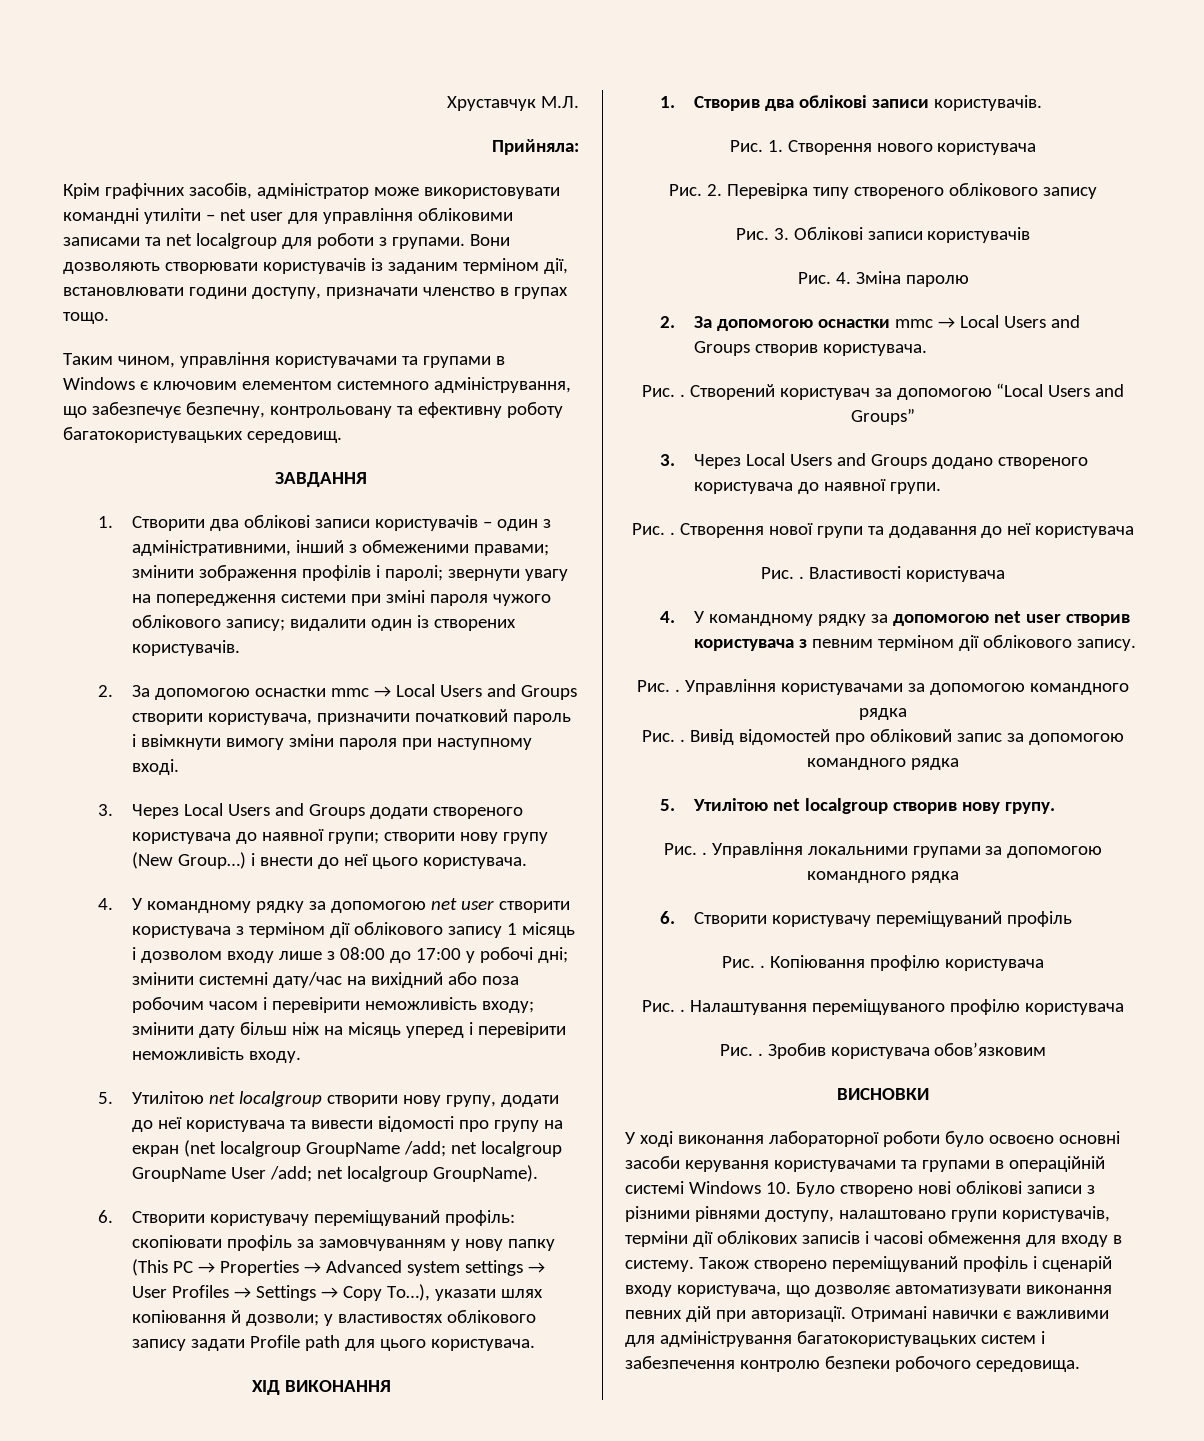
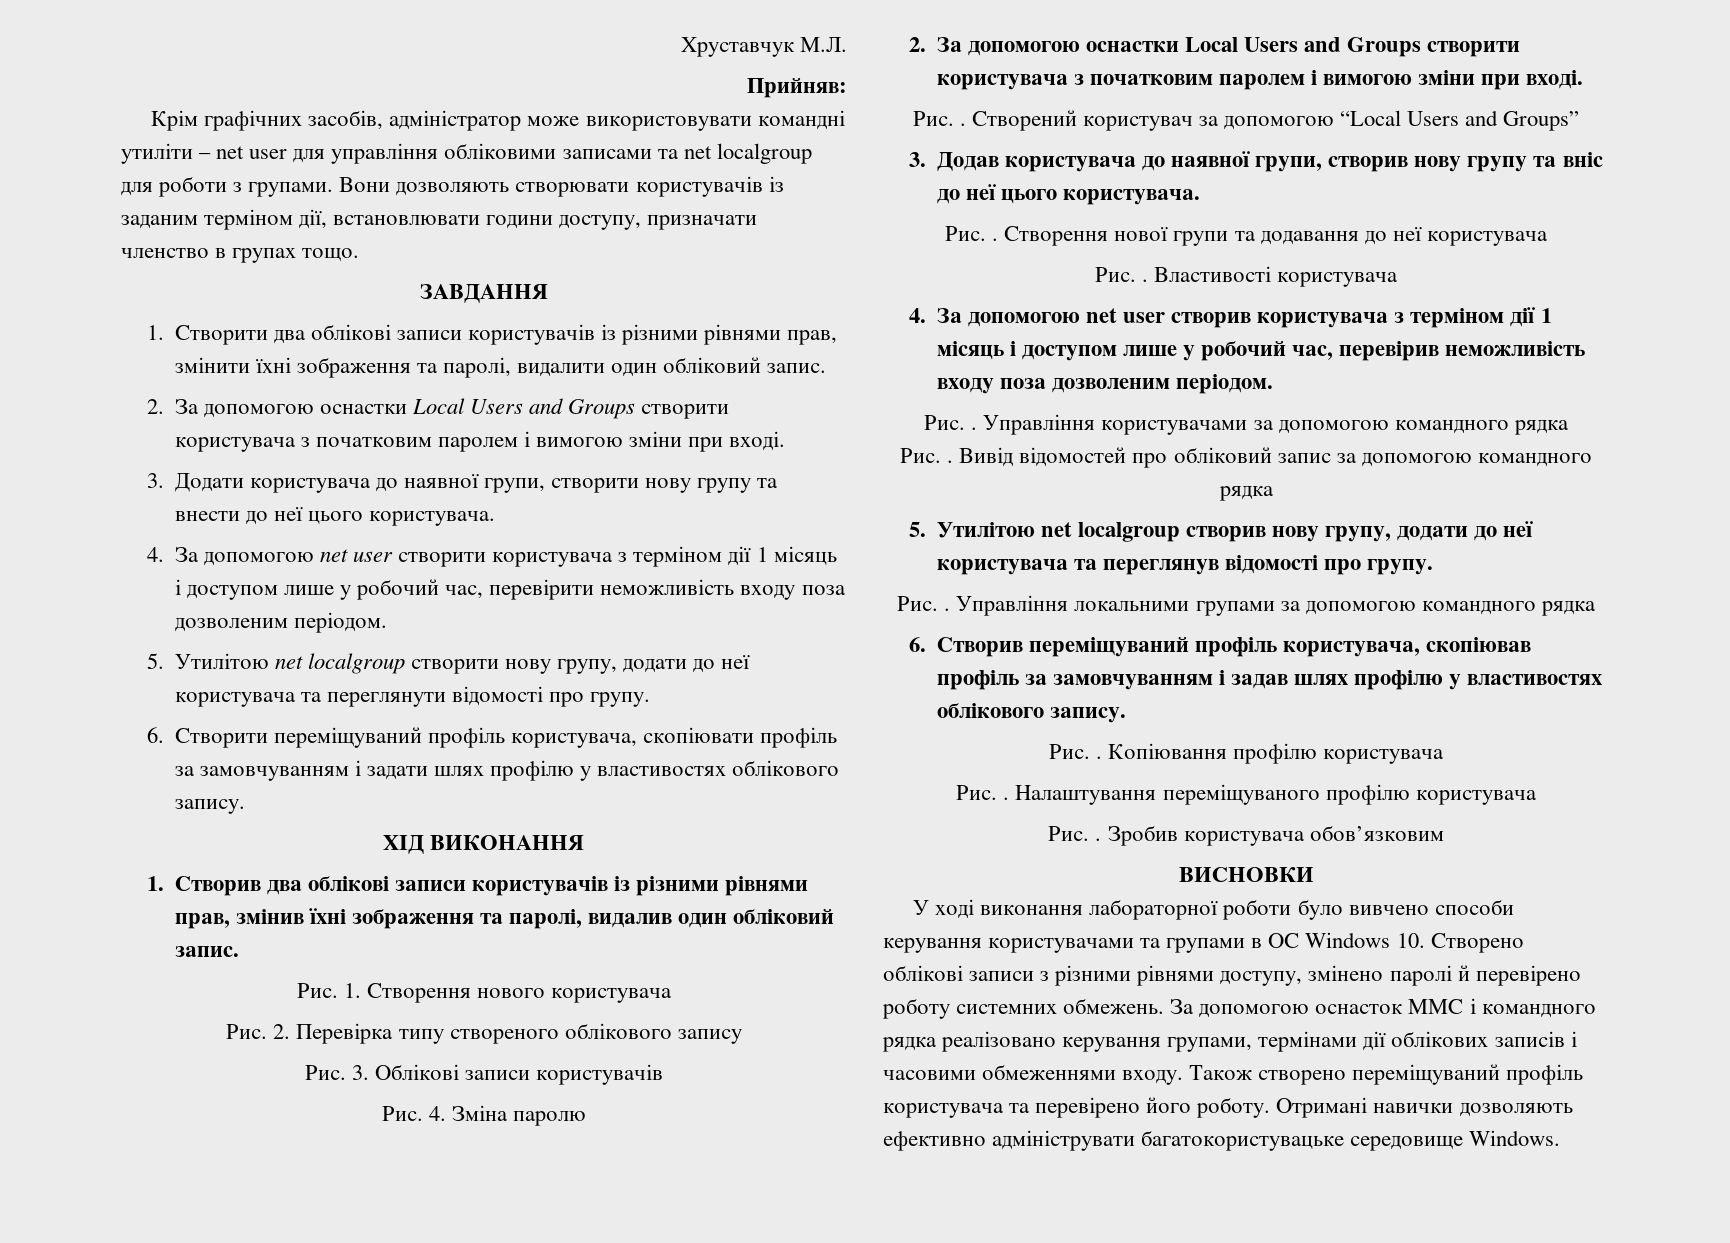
- Прийняла:
+ Прийняв:
- Таким чином, управління користувачами та групами в Windows є ключовим елементом системного адміністрування, що забезпечує безпечну, контрольовану та ефективну роботу багатокористувацьких середовищ.
- 1. Створити два облікові записи користувачів – один з адміністративними, інший з обмеженими правами; змінити зображення профілів і паролі; звернути увагу на попередження системи при зміні пароля чужого облікового запису; видалити один із створених користувачів.
- 2. За допомогою оснастки mmc → Local Users and Groups створити користувача, призначити початковий пароль і ввімкнути вимогу зміни пароля при наступному вході.
- 3. Через Local Users and Groups додати створеного користувача до наявної групи; створити нову групу (New Group…) і внести до неї цього користувача.
+ 1. Створити два облікові записи користувачів із різними рівнями прав, змінити їхні зображення та паролі, видалити один обліковий запис.
+ 2. За допомогою оснастки Local Users and Groups створити користувача з початковим паролем і вимогою зміни при вході.
+ 3. Додати користувача до наявної групи, створити нову групу та внести до неї цього користувача.
- 4. У командному рядку за допомогою net user створити користувача з терміном дії облікового запису 1 місяць і дозволом входу лише з 08:00 до 17:00 у робочі дні; змінити системні дату/час на вихідний або поза робочим часом і перевірити неможливість входу; змінити дату більш ніж на місяць уперед і перевірити неможливість входу.
+ 4. За допомогою net user створити користувача з терміном дії 1 місяць і доступом лише у робочий час, перевірити неможливість входу поза дозволеним періодом.
- 5. Утилітою net localgroup створити нову групу, додати до неї користувача та вивести відомості про групу на екран (net localgroup GroupName /add; net localgroup GroupName User /add; net localgroup GroupName).
- 6. Створити користувачу переміщуваний профіль: скопіювати профіль за замовчуванням у нову папку (This PC → Properties → Advanced system settings → User Profiles → Settings → Copy To…), указати шлях копіювання й дозволи; у властивостях облікового запису задати Profile path для цього користувача.
+ 5. Утилітою net localgroup створити нову групу, додати до неї користувача та переглянути відомості про групу.
+ 6. Створити переміщуваний профіль користувача, скопіювати профіль за замовчуванням і задати шлях профілю у властивостях облікового запису.
- 1. Створив два облікові записи користувачів.
+ 1. Створив два облікові записи користувачів із різними рівнями прав, змінив їхні зображення та паролі, видалив один обліковий запис.
  Рис. 4. Зміна паролю
- 2. За допомогою оснастки mmc → Local Users and Groups створив користувача.
+ 2. За допомогою оснастки Local Users and Groups створити користувача з початковим паролем і вимогою зміни при вході.
- 3. Через Local Users and Groups додано створеного користувача до наявної групи.
+ 3. Додав користувача до наявної групи, створив нову групу та вніс до неї цього користувача.
- 4. У командному рядку за допомогою net user створив користувача з певним терміном дії облікового запису.
+ 4. За допомогою net user створив користувача з терміном дії 1 місяць і доступом лише у робочий час, перевірив неможливість входу поза дозволеним періодом.
- 5. Утилітою net localgroup створив нову групу.
+ 5. Утилітою net localgroup створив нову групу, додати до неї користувача та переглянув відомості про групу.
- 6. Створити користувачу переміщуваний профіль
+ 6. Створив переміщуваний профіль користувача, скопіював профіль за замовчуванням і задав шлях профілю у властивостях облікового запису.
- У ході виконання лабораторної роботи було освоєно основні засоби керування користувачами та групами в операційній системі Windows 10. Було створено нові облікові записи з різними рівнями доступу, налаштовано групи користувачів, терміни дії облікових записів і часові обмеження для входу в систему. Також створено переміщуваний профіль і сценарій входу користувача, що дозволяє автоматизувати виконання певних дій при авторизації. Отримані навички є важливими для адміністрування багатокористувацьких систем і забезпечення контролю безпеки робочого середовища.
+ У ході виконання лабораторної роботи було вивчено способи керування користувачами та групами в ОС Windows 10. Створено облікові записи з різними рівнями доступу, змінено паролі й перевірено роботу системних обмежень. За допомогою оснасток MMC і командного рядка реалізовано керування групами, термінами дії облікових записів і часовими обмеженнями входу. Також створено переміщуваний профіль користувача та перевірено його роботу. Отримані навички дозволяють ефективно адмініструвати багатокористувацьке середовище Windows.

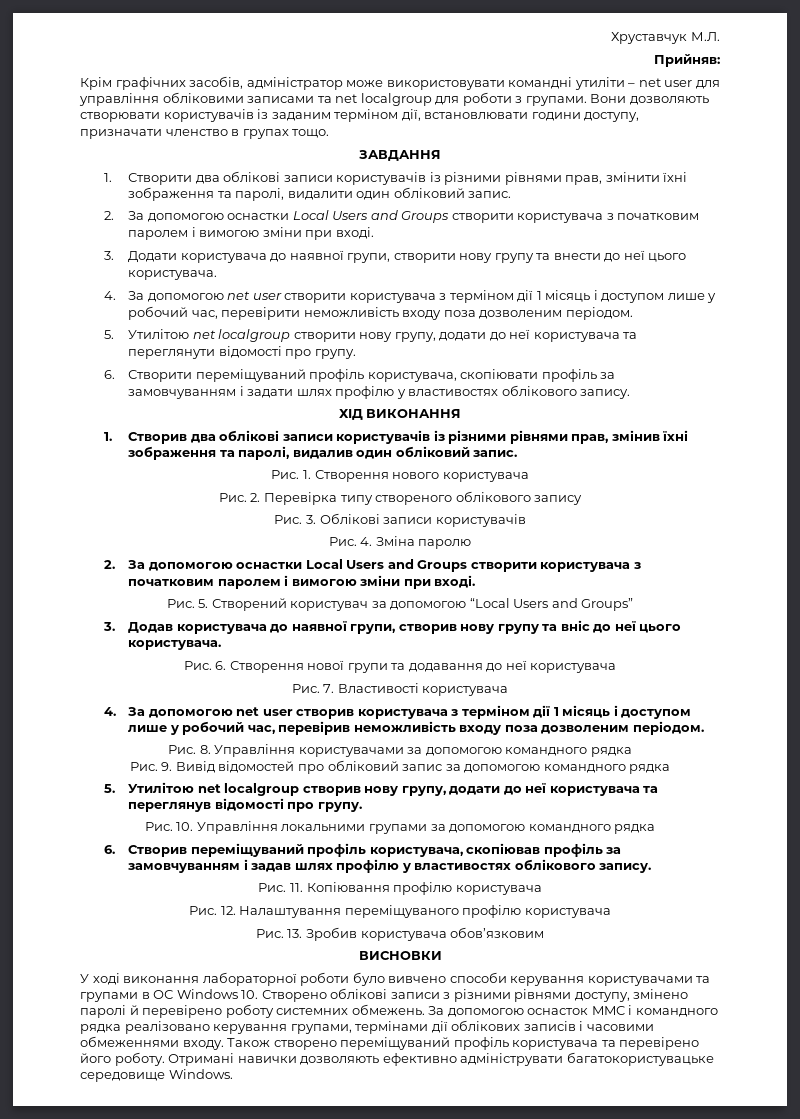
- Рис. . Створений користувач за допомогою “Local Users and Groups”
+ Рис. 5. Створений користувач за допомогою “Local Users and Groups”
- Рис. . Створення нової групи та додавання до неї користувача
+ Рис. 6. Створення нової групи та додавання до неї користувача
- Рис. . Властивості користувача
+ Рис. 7. Властивості користувача
- Рис. . Управління користувачами за допомогою командного рядка
+ Рис. 8. Управління користувачами за допомогою командного рядка
- Рис. . Вивід відомостей про обліковий запис за допомогою командного рядка
+ Рис. 9. Вивід відомостей про обліковий запис за допомогою командного рядка
- Рис. . Управління локальними групами за допомогою командного рядка
+ Рис. 10. Управління локальними групами за допомогою командного рядка
- Рис. . Копіювання профілю користувача
+ Рис. 11. Копіювання профілю користувача
- Рис. . Налаштування переміщуваного профілю користувача
+ Рис. 12. Налаштування переміщуваного профілю користувача
- Рис. . Зробив користувача обов’язковим
+ Рис. 13. Зробив користувача обов’язковим

